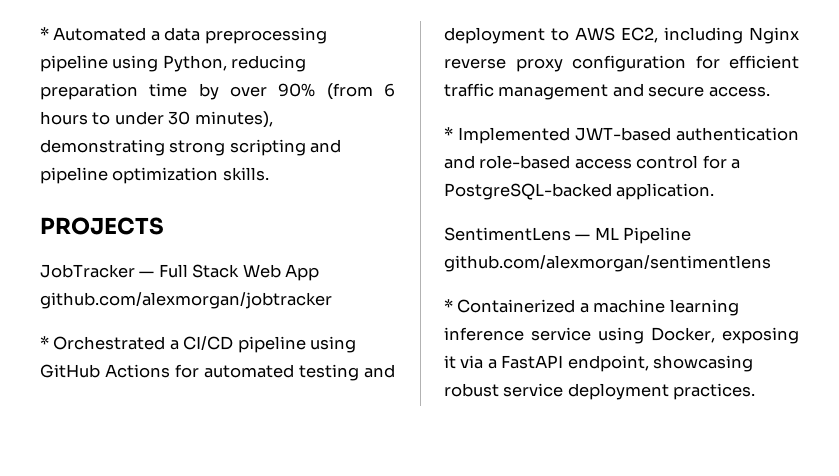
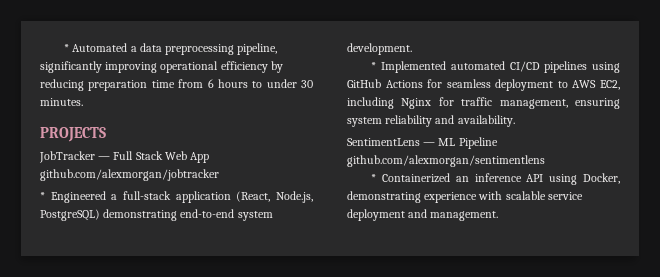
- * Automated a data preprocessing pipeline using Python, reducing preparation time by over 90% (from 6 hours to under 30 minutes), demonstrating strong scripting and pipeline optimization skills.
+ * Automated a data preprocessing pipeline, significantly improving operational efficiency by reducing preparation time from 6 hours to under 30 minutes.
- * Orchestrated a CI/CD pipeline using GitHub Actions for automated testing and deployment to AWS EC2, including Nginx reverse proxy configuration for efficient traffic management and secure access.
- * Implemented JWT-based authentication and role-based access control for a PostgreSQL-backed application.
+ * Engineered a full-stack application (React, Node.js, PostgreSQL) demonstrating end-to-end system development.
+ * Implemented automated CI/CD pipelines using GitHub Actions for seamless deployment to AWS EC2, including Nginx for traffic management, ensuring system reliability and availability.
- * Containerized a machine learning inference service using Docker, exposing it via a FastAPI endpoint, showcasing robust service deployment practices.
+ * Containerized an inference API using Docker, demonstrating experience with scalable service deployment and management.

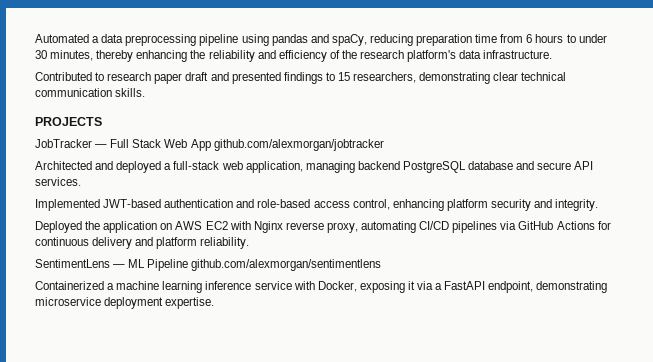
- * Automated a data preprocessing pipeline, significantly improving operational efficiency by reducing preparation time from 6 hours to under 30 minutes.
+ Automated a data preprocessing pipeline using pandas and spaCy, reducing preparation time from 6 hours to under 30 minutes, thereby enhancing the reliability and efficiency of the research platform's data infrastructure.
+ Contributed to research paper draft and presented findings to 15 researchers, demonstrating clear technical communication skills.
- * Engineered a full-stack application (React, Node.js, PostgreSQL) demonstrating end-to-end system development.
- * Implemented automated CI/CD pipelines using GitHub Actions for seamless deployment to AWS EC2, including Nginx for traffic management, ensuring system reliability and availability.
+ Architected and deployed a full-stack web application, managing backend PostgreSQL database and secure API services.
+ Implemented JWT-based authentication and role-based access control, enhancing platform security and integrity.
+ Deployed the application on AWS EC2 with Nginx reverse proxy, automating CI/CD pipelines via GitHub Actions for continuous delivery and platform reliability.
- * Containerized an inference API using Docker, demonstrating experience with scalable service deployment and management.
+ Containerized a machine learning inference service with Docker, exposing it via a FastAPI endpoint, demonstrating microservice deployment expertise.

